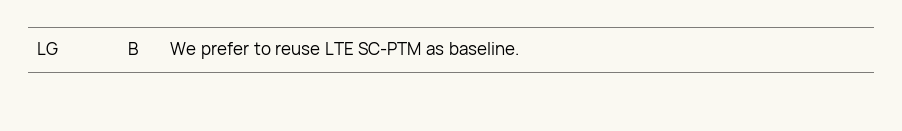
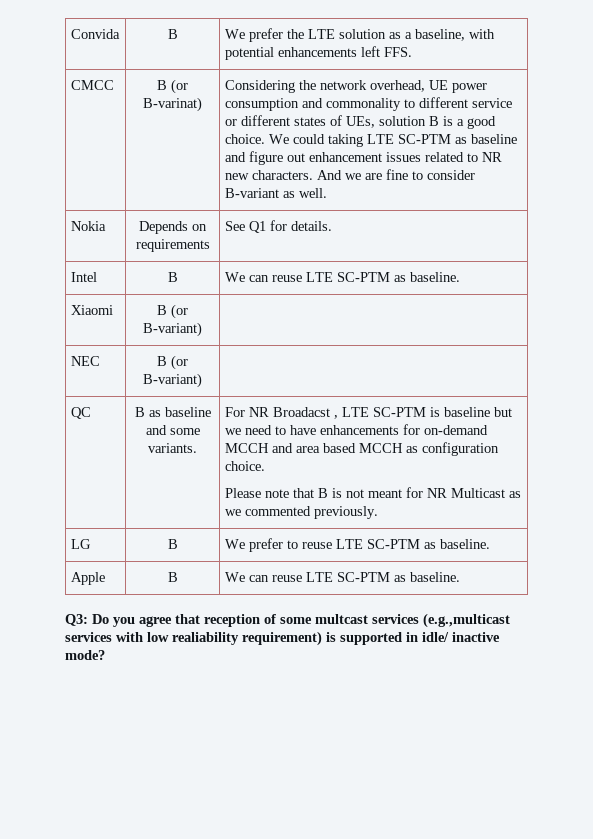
+ Convida | B | We prefer the LTE solution as a baseline, with potential enhancements left FFS.
+ CMCC | B (or B-varinat) | Considering the network overhead, UE power consumption and commonality to different service or different states of UEs, solution B is a good choice. We could taking LTE SC-PTM as baseline and figure out enhancement issues related to NR new characters. And we are fine to consider B-variant as well.
+ Nokia | Depends on requirements | See Q1 for details.
+ Intel | B | We can reuse LTE SC-PTM as baseline.
+ Xiaomi | B (or B-variant) |
+ NEC | B (or B-variant) |
+ QC | B as baseline and some variants. | For NR Broadacst , LTE SC-PTM is baseline but we need to have enhancements for on-demand MCCH and area based MCCH as configuration choice.
+ Please note that B is not meant for NR Multicast as we commented previously.
+ Apple | B | We can reuse LTE SC-PTM as baseline.
+ Q3: Do you agree that reception of some multcast services (e.g.,multicast services with low realiability requirement) is supported in idle/ inactive mode?

